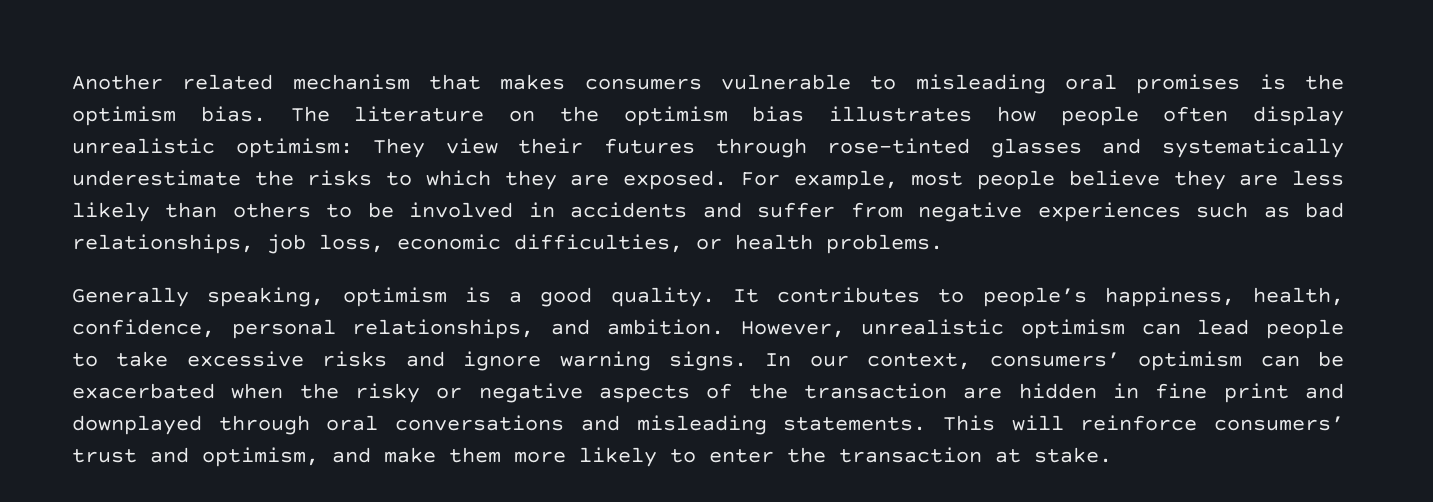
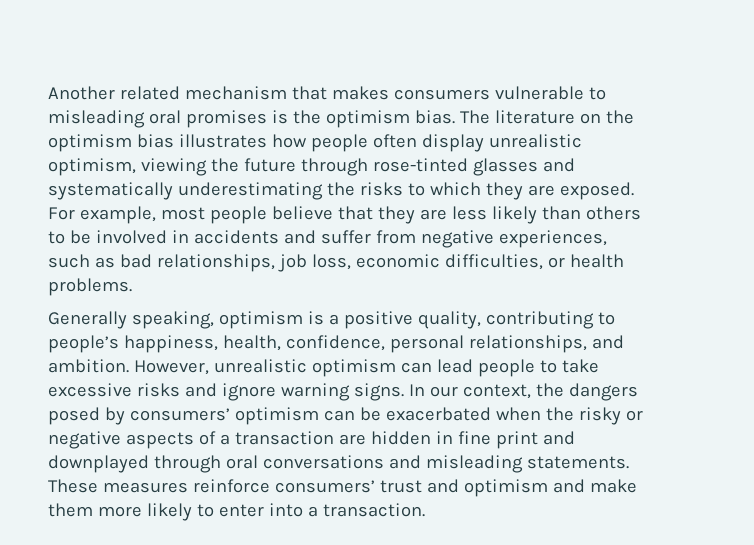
- The literature on the optimism bias illustrates how people often display unrealistic optimism: They view their futures through rose-tinted glasses and systematically underestimate the risks to which they are exposed.
+ The literature on the optimism bias illustrates how people often display unrealistic optimism, viewing the future through rose-tinted glasses and systematically underestimating the risks to which they are exposed.
- For example, most people believe they are less likely than others to be involved in accidents and suffer from negative experiences such as bad relationships, job loss, economic difficulties, or health problems.
+ For example, most people believe that they are less likely than others to be involved in accidents and suffer from negative experiences, such as bad relationships, job loss, economic difficulties, or health problems.
- Generally speaking, optimism is a good quality. It contributes to people’s happiness, health, confidence, personal relationships, and ambition.
+ Generally speaking, optimism is a positive quality, contributing to people’s happiness, health, confidence, personal relationships, and ambition.
- In our context, consumers’ optimism can be exacerbated when the risky or negative aspects of the transaction are hidden in fine print and downplayed through oral conversations and misleading statements.
+ In our context, the dangers posed by consumers’ optimism can be exacerbated when the risky or negative aspects of a transaction are hidden in fine print and downplayed through oral conversations and misleading statements.
- This will reinforce consumers’ trust and optimism, and make them more likely to enter the transaction at stake.
+ These measures reinforce consumers’ trust and optimism and make them more likely to enter into a transaction.

